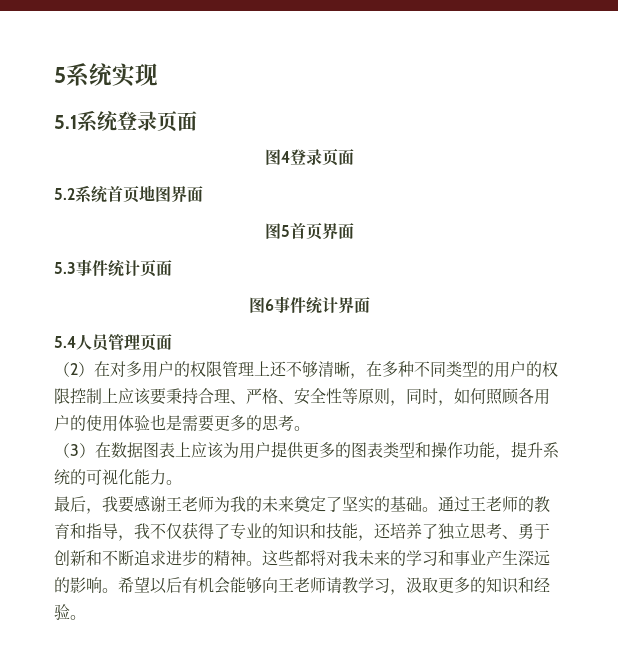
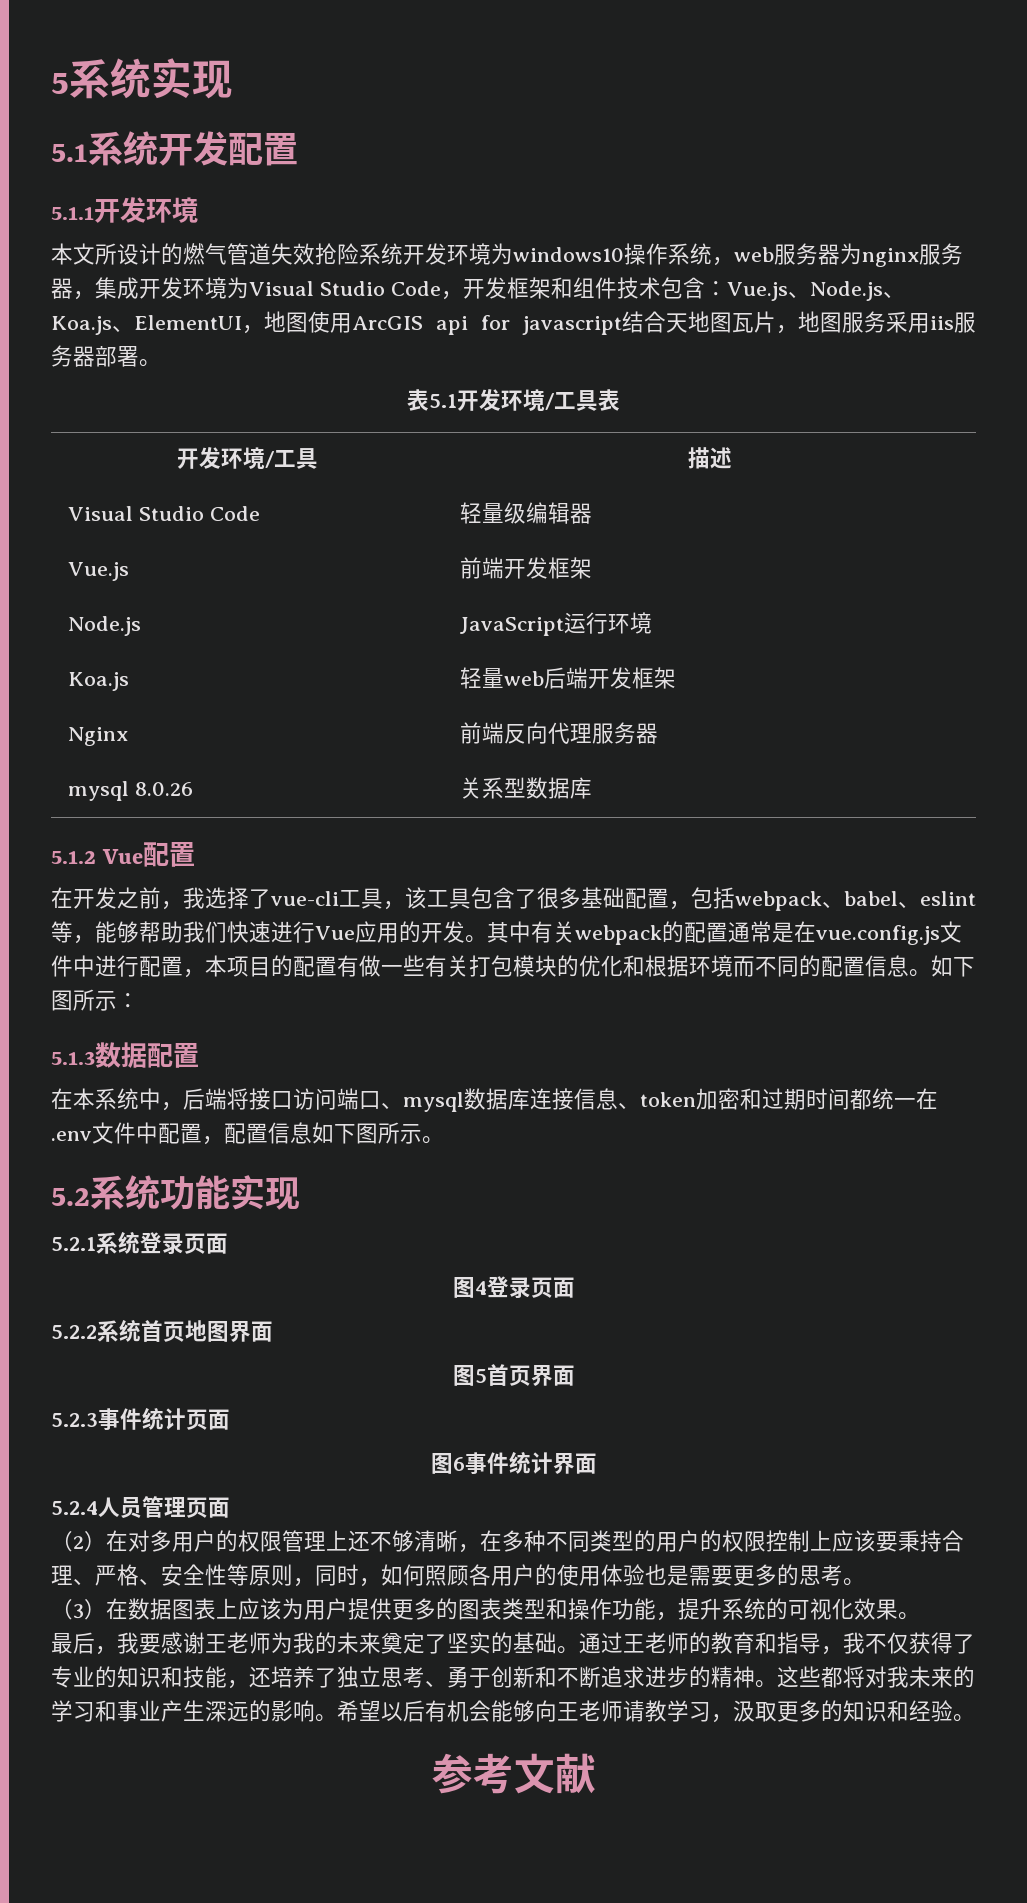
- 5.1系统登录页面
+ 5.1系统开发配置
+ 5.1.1开发环境
+ 本文所设计的燃气管道失效抢险系统开发环境为windows10操作系统，web服务器为nginx服务器，集成开发环境为Visual Studio Code，开发框架和组件技术包含：Vue.js、Node.js、Koa.js、ElementUI，地图使用ArcGIS api for javascript结合天地图瓦片，地图服务采用iis服务器部署。
+ 表5.1开发环境/工具表
+ 开发环境/工具 | 描述
+ Visual Studio Code | 轻量级编辑器
+ Vue.js | 前端开发框架
+ Node.js | JavaScript运行环境
+ Koa.js | 轻量web后端开发框架
+ Nginx | 前端反向代理服务器
+ mysql 8.0.26 | 关系型数据库
+ 5.1.2 Vue配置
+ 在开发之前，我选择了vue-cli工具，该工具包含了很多基础配置，包括webpack、babel、eslint等，能够帮助我们快速进行Vue应用的开发。其中有关webpack的配置通常是在vue.config.js文件中进行配置，本项目的配置有做一些有关打包模块的优化和根据环境而不同的配置信息。如下图所示：
+ 5.1.3数据配置
+ 在本系统中，后端将接口访问端口、mysql数据库连接信息、token加密和过期时间都统一在.env文件中配置，配置信息如下图所示。
+ 5.2系统功能实现
+ 5.2.1系统登录页面
- 5.2系统首页地图界面
+ 5.2.2系统首页地图界面
- 5.3事件统计页面
+ 5.2.3事件统计页面
- 5.4人员管理页面
+ 5.2.4人员管理页面
- （3）在数据图表上应该为用户提供更多的图表类型和操作功能，提升系统的可视化能力。
+ （3）在数据图表上应该为用户提供更多的图表类型和操作功能，提升系统的可视化效果。
+ 参考文献

